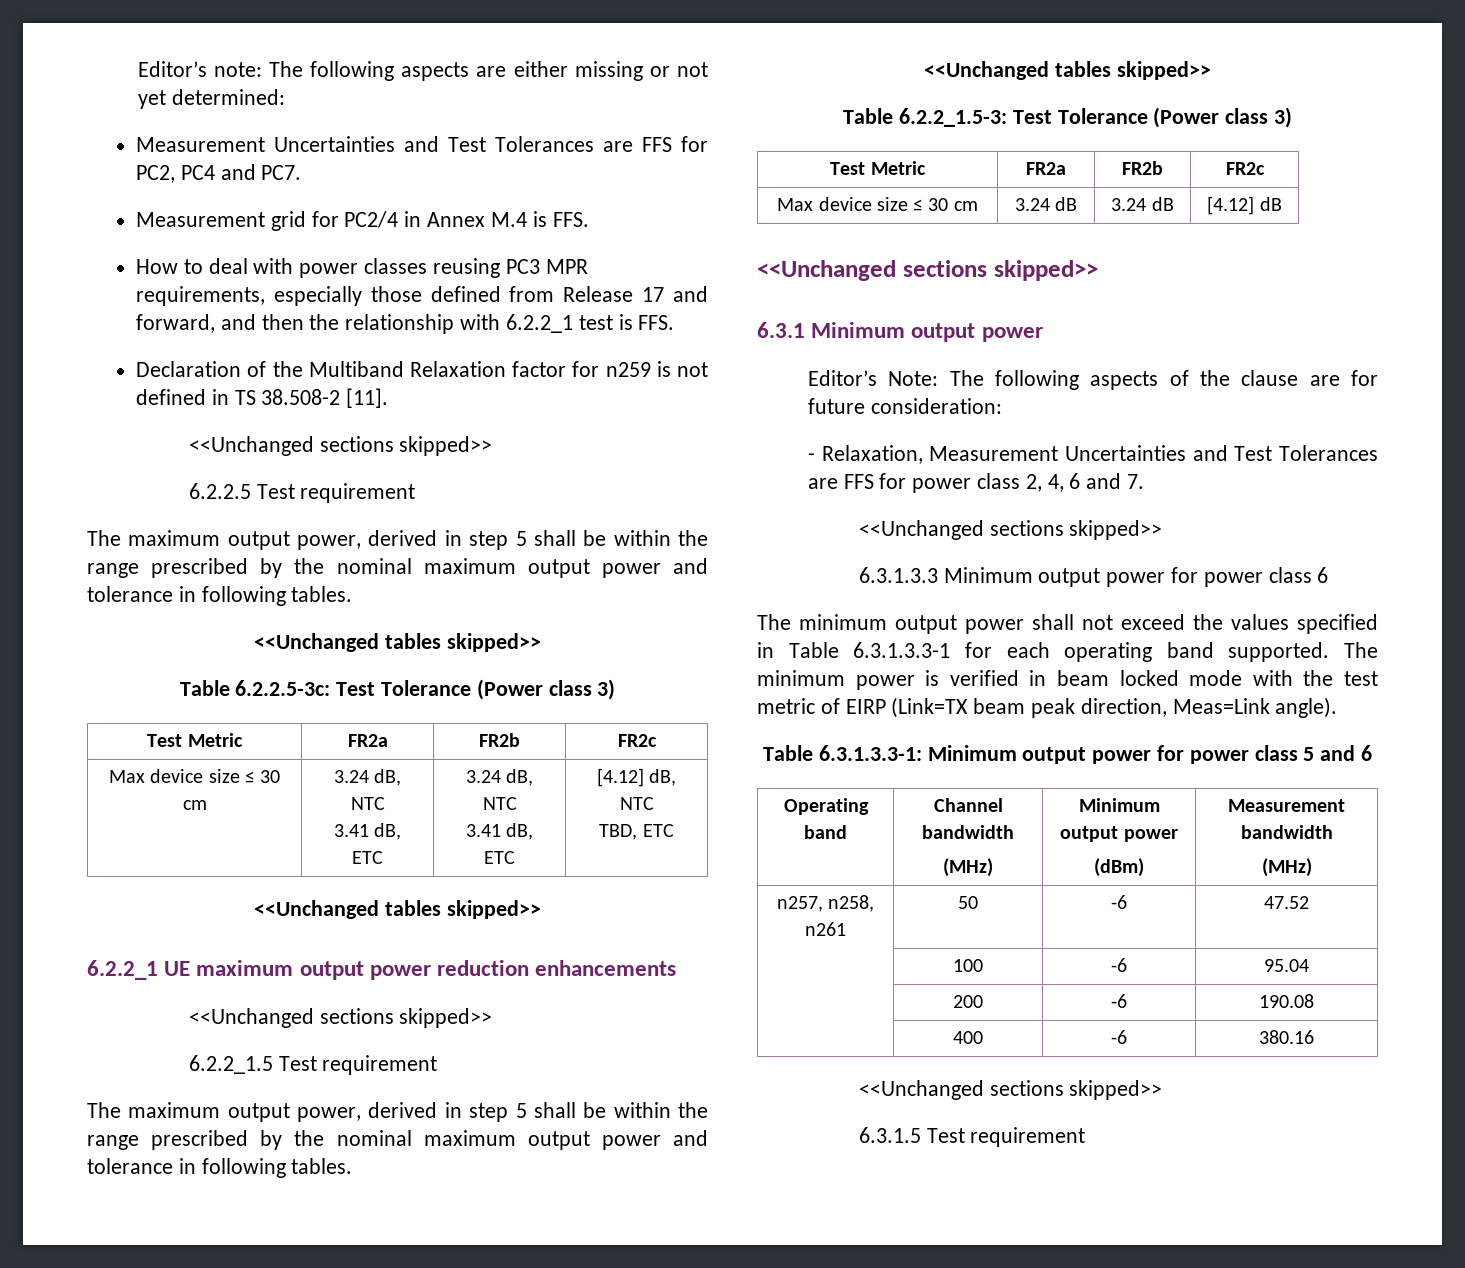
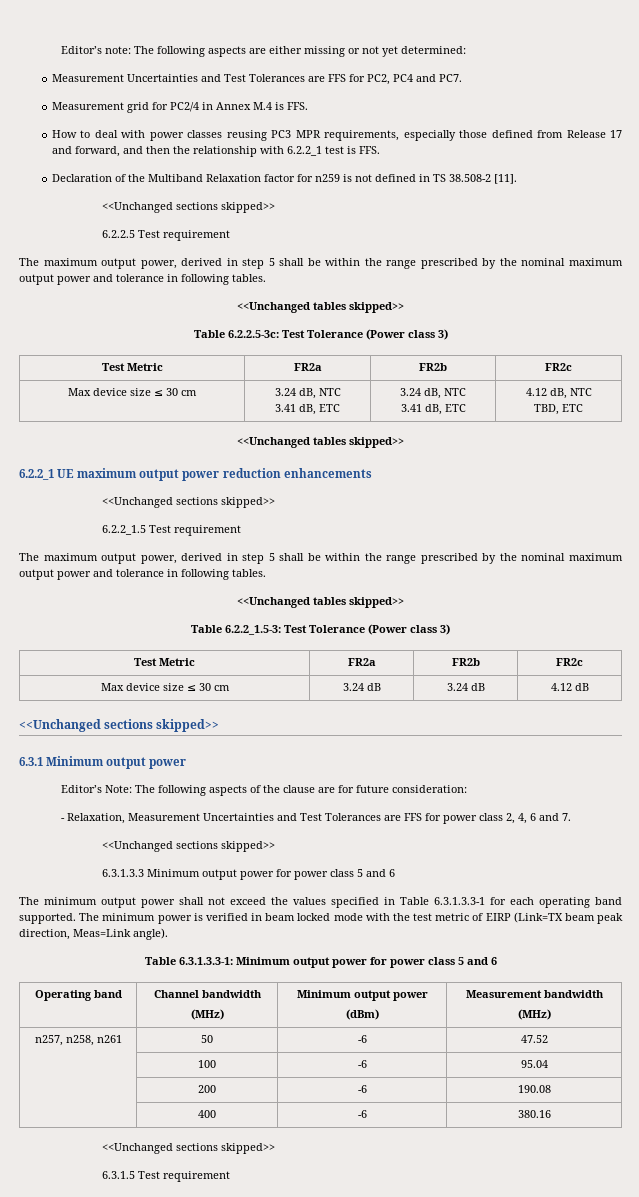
  Max device size ≤ 30 cm | 3.24 dB, NTC
  3.41 dB, ETC | 3.24 dB, NTC
- 3.41 dB, ETC | [4.12] dB, NTC
+ 3.41 dB, ETC | 4.12 dB, NTC
- Max device size ≤ 30 cm | 3.24 dB | 3.24 dB | [4.12] dB
+ Max device size ≤ 30 cm | 3.24 dB | 3.24 dB | 4.12 dB
- 6.3.1.3.3 Minimum output power for power class 6
+ 6.3.1.3.3 Minimum output power for power class 5 and 6

